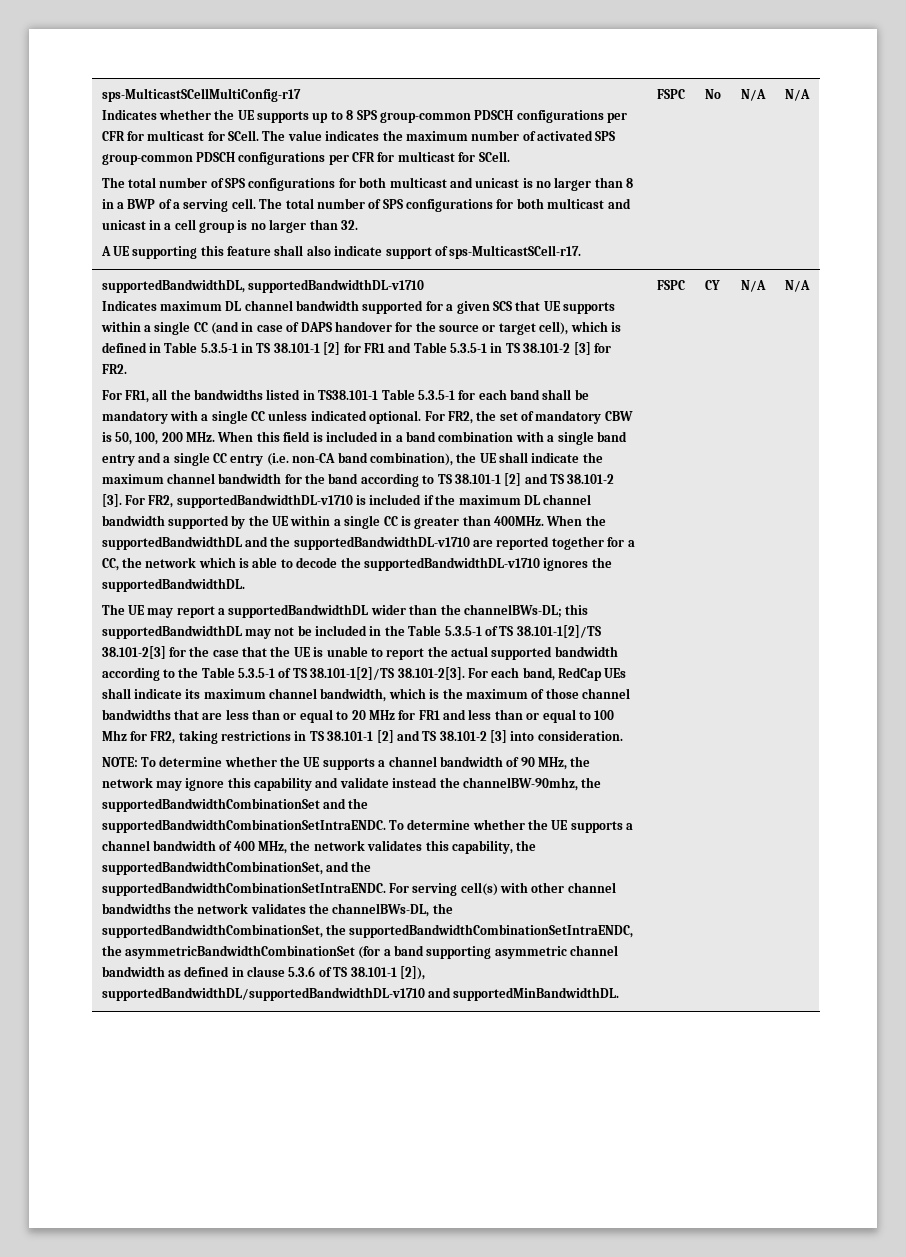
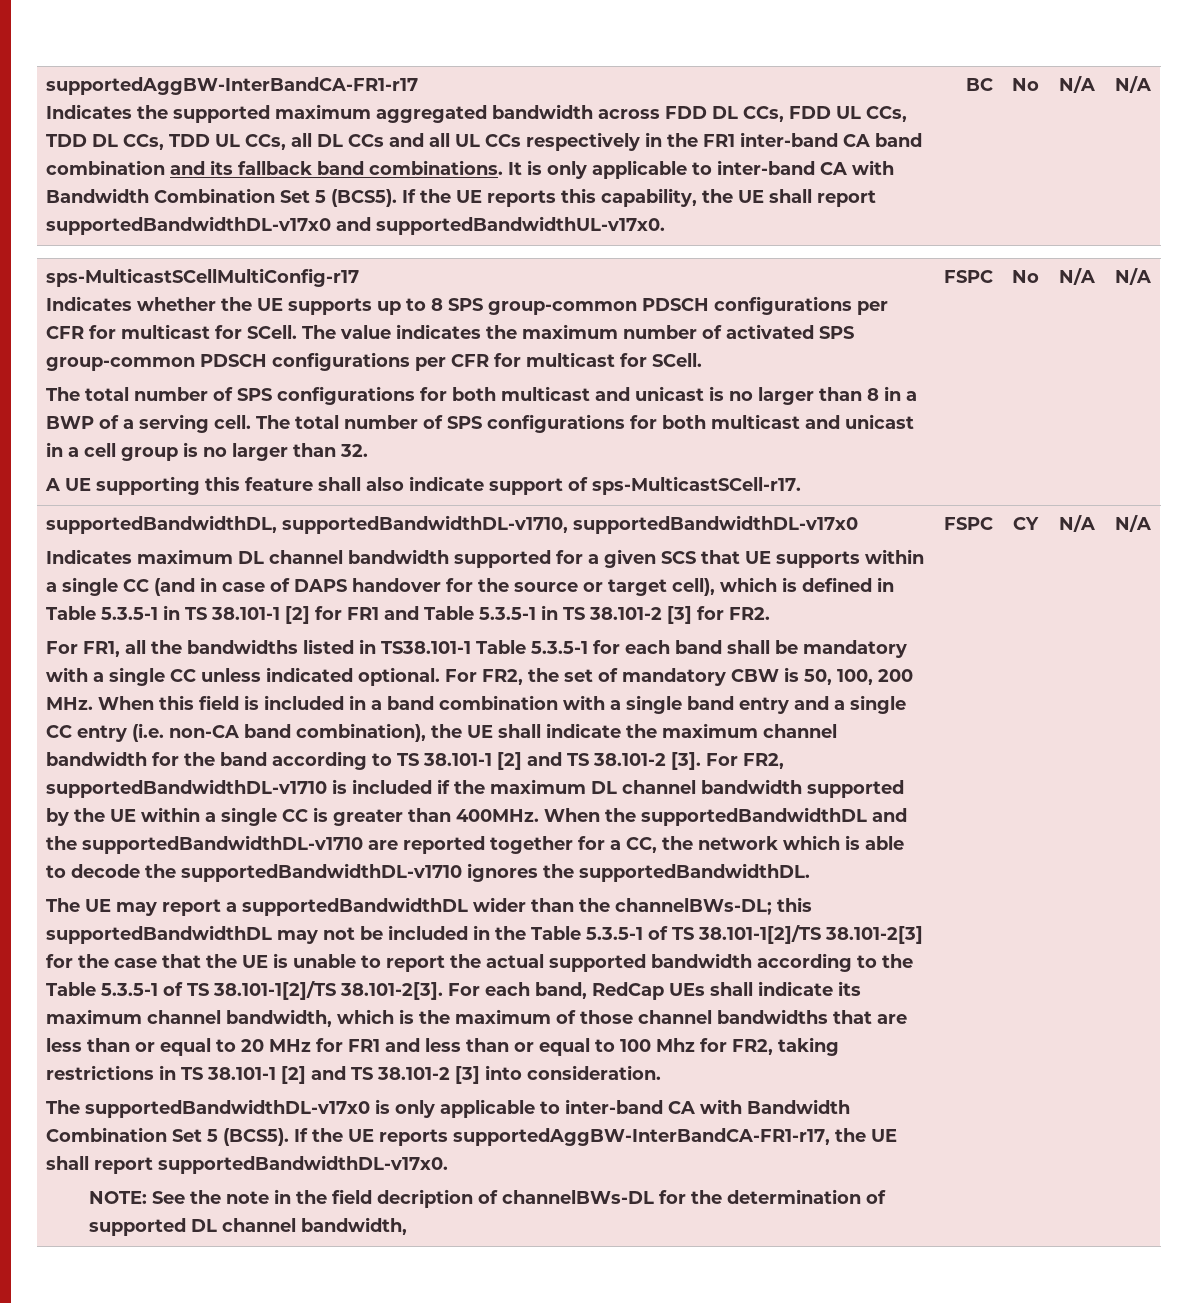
+ supportedAggBW-InterBandCA-FR1-r17
+ Indicates the supported maximum aggregated bandwidth across FDD DL CCs, FDD UL CCs, TDD DL CCs, TDD UL CCs, all DL CCs and all UL CCs respectively in the FR1 inter-band CA band combination and its fallback band combinations. It is only applicable to inter-band CA with Bandwidth Combination Set 5 (BCS5). If the UE reports this capability, the UE shall report supportedBandwidthDL-v17x0 and supportedBandwidthUL-v17x0. | BC | No | N/A | N/A
- supportedBandwidthDL, supportedBandwidthDL-v1710
+ supportedBandwidthDL, supportedBandwidthDL-v1710, supportedBandwidthDL-v17x0
- NOTE: To determine whether the UE supports a channel bandwidth of 90 MHz, the network may ignore this capability and validate instead the channelBW-90mhz, the supportedBandwidthCombinationSet and the supportedBandwidthCombinationSetIntraENDC. To determine whether the UE supports a channel bandwidth of 400 MHz, the network validates this capability, the supportedBandwidthCombinationSet, and the supportedBandwidthCombinationSetIntraENDC. For serving cell(s) with other channel bandwidths the network validates the channelBWs-DL, the supportedBandwidthCombinationSet, the supportedBandwidthCombinationSetIntraENDC, the asymmetricBandwidthCombinationSet (for a band supporting asymmetric channel bandwidth as defined in clause 5.3.6 of TS 38.101-1 [2]), supportedBandwidthDL/supportedBandwidthDL-v1710 and supportedMinBandwidthDL.
+ The supportedBandwidthDL-v17x0 is only applicable to inter-band CA with Bandwidth Combination Set 5 (BCS5). If the UE reports supportedAggBW-InterBandCA-FR1-r17, the UE shall report supportedBandwidthDL-v17x0.
+ NOTE: See the note in the field decription of channelBWs-DL for the determination of supported DL channel bandwidth,

